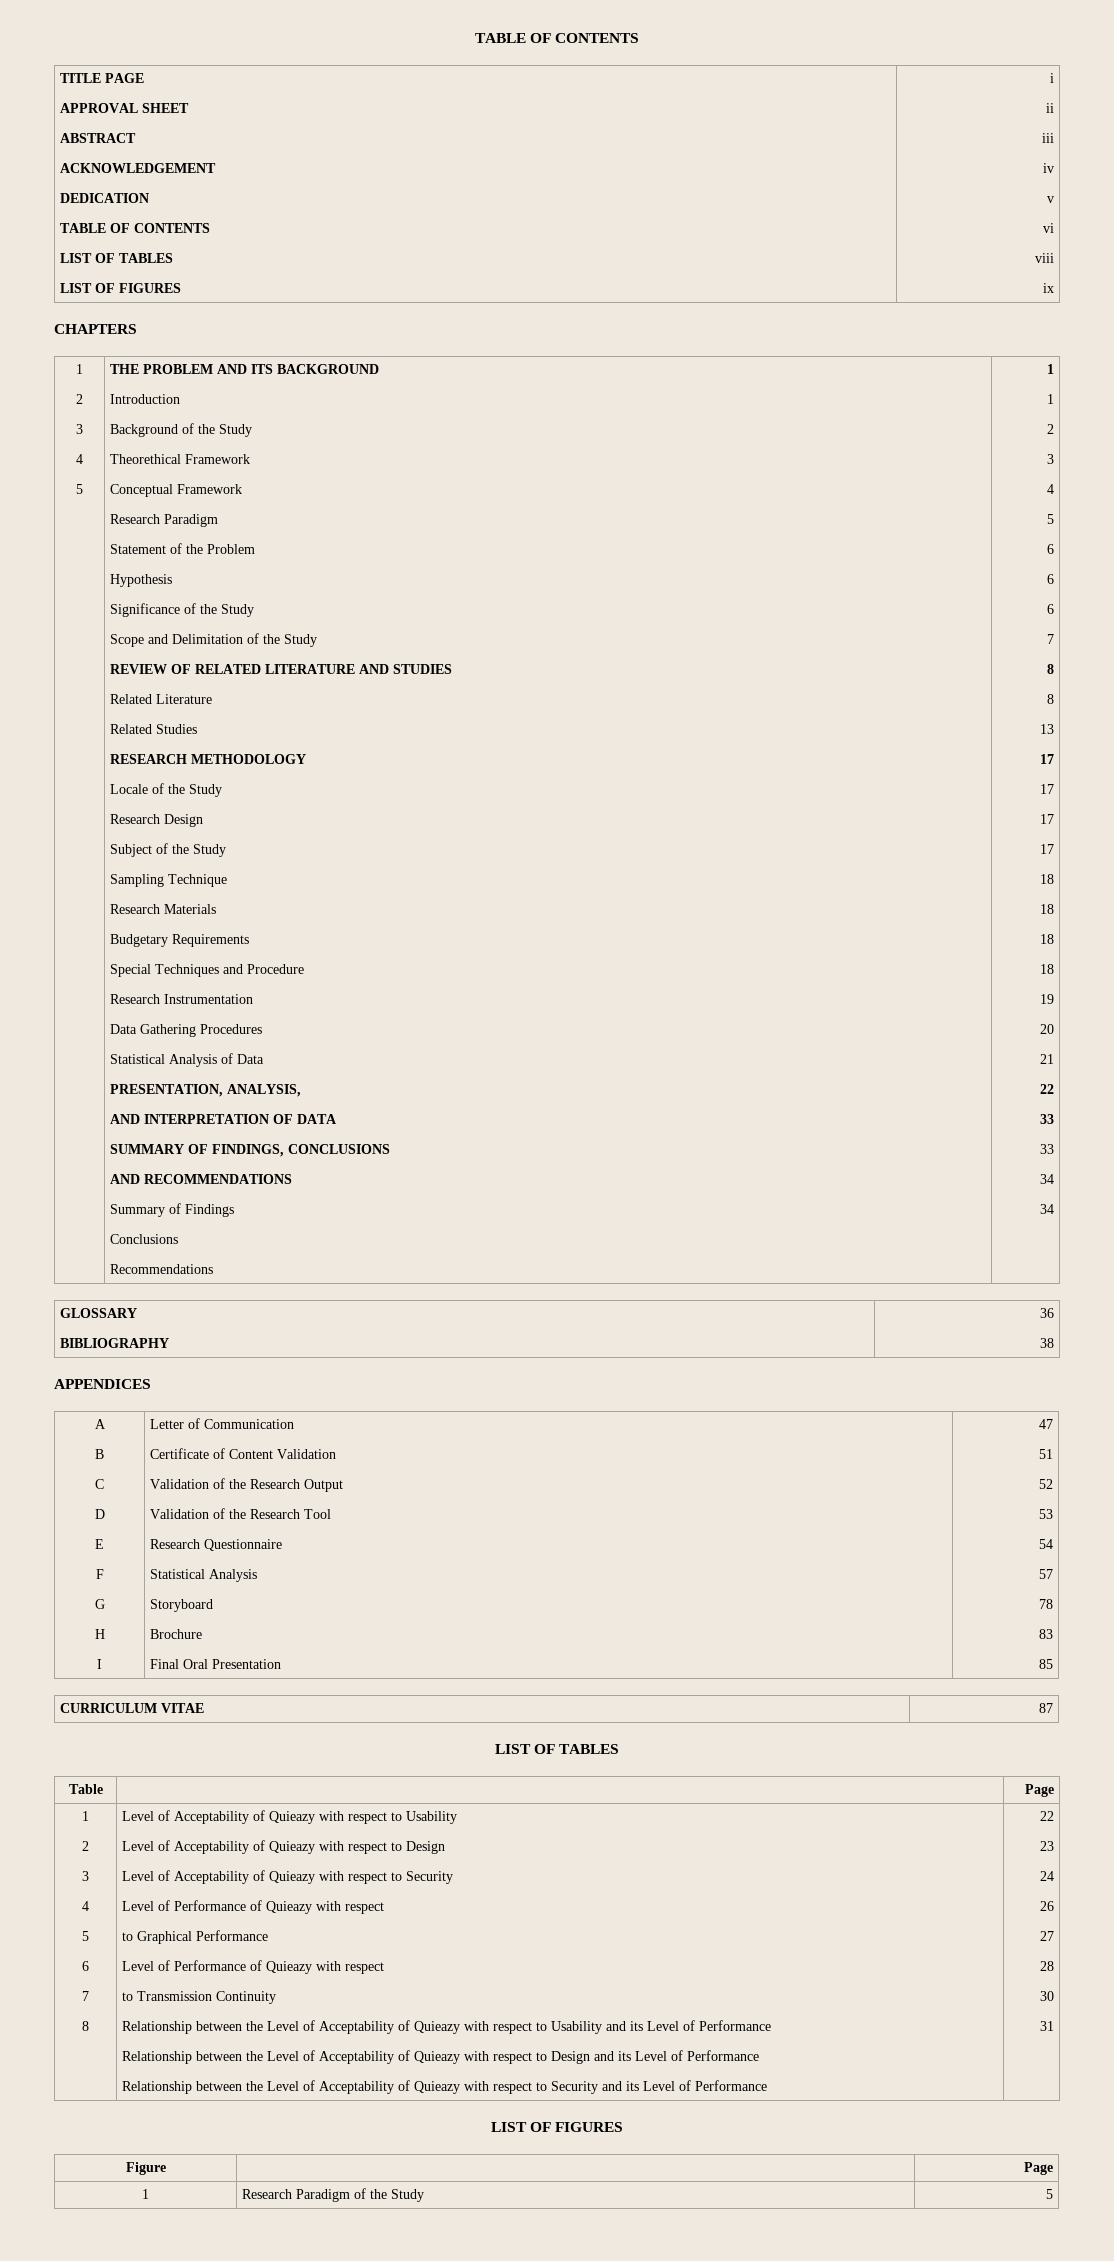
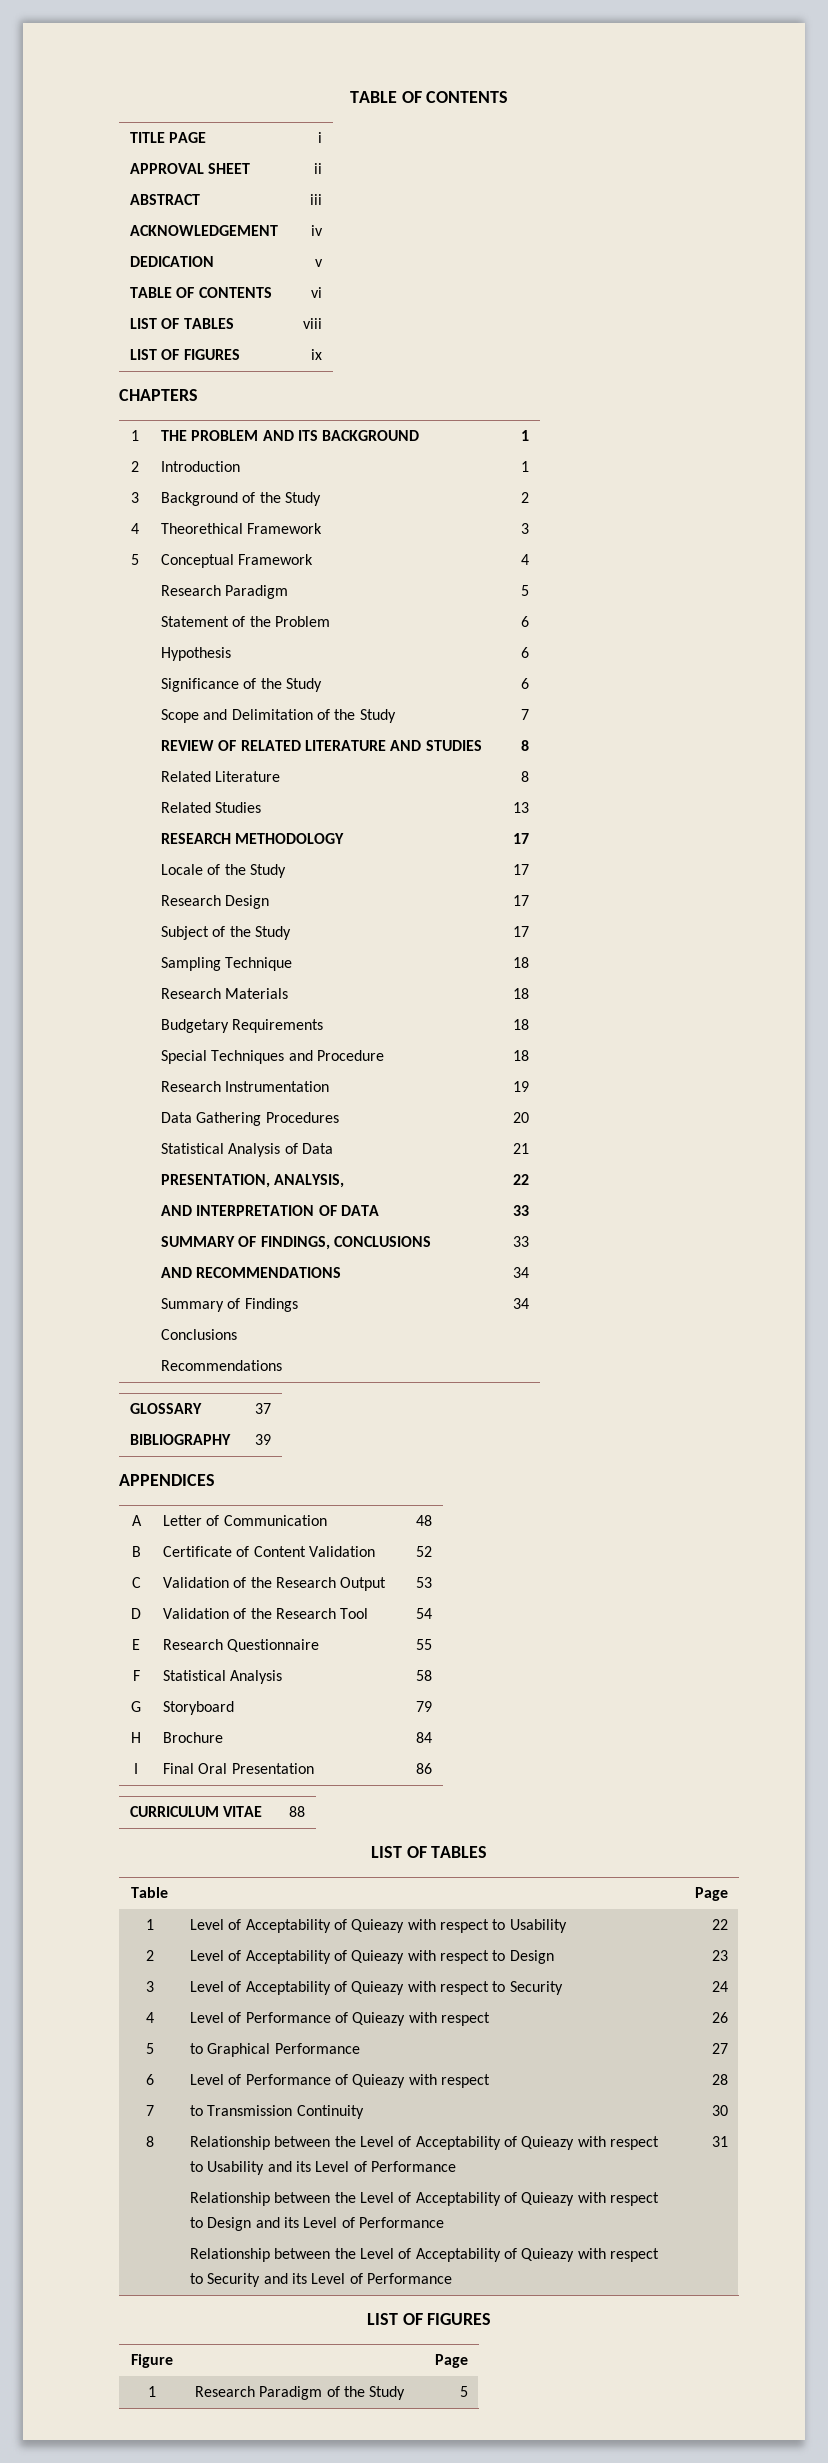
  GLOSSARY
- BIBLIOGRAPHY | 36
- 38
+ BIBLIOGRAPHY | 37
+ 39
- 47
- 51
+ 48
- 57
- 78
- 83
- 85
+ 55
+ 58
+ 79
+ 84
+ 86
- CURRICULUM VITAE | 87
+ CURRICULUM VITAE | 88

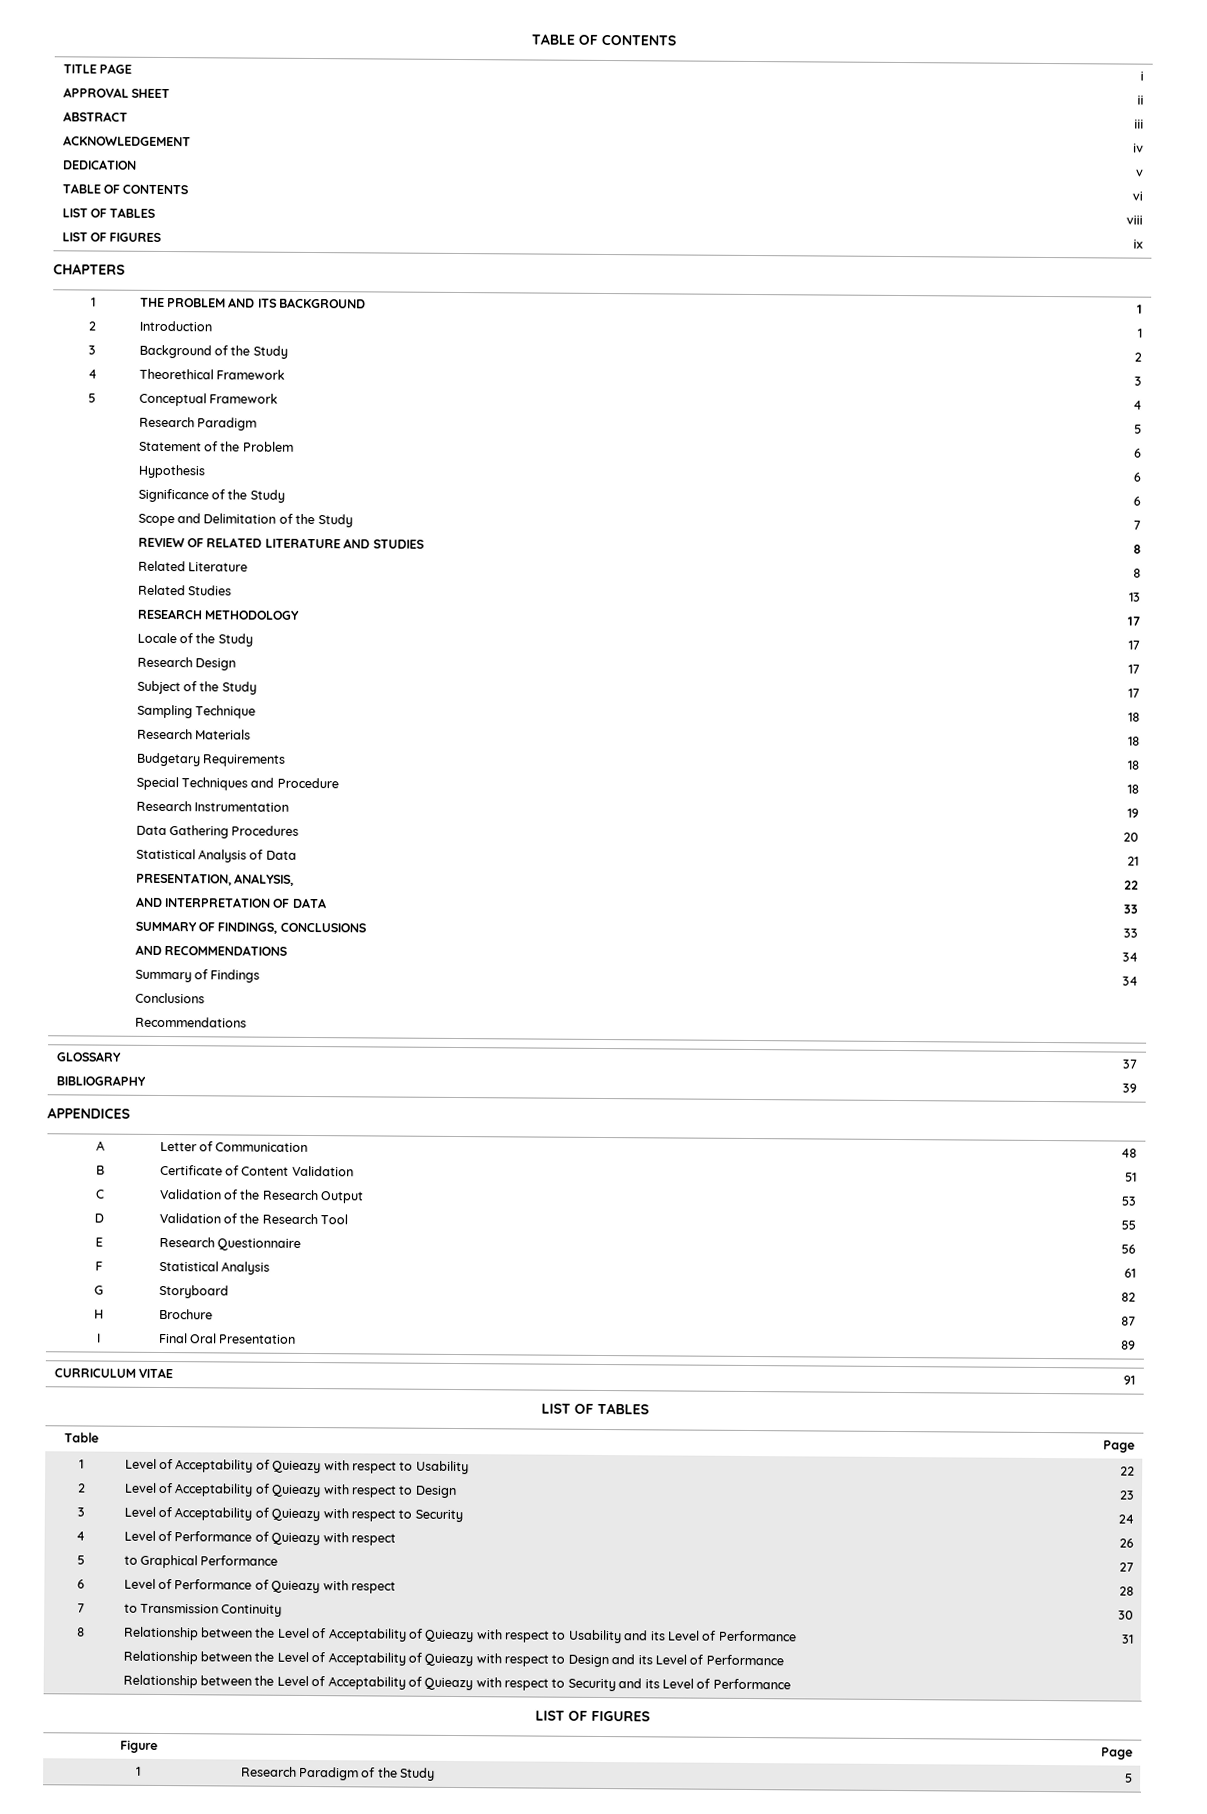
- 52
+ 51
- 54
- 58
- 79
- 84
- 86
+ 56
+ 61
+ 82
+ 87
+ 89
- CURRICULUM VITAE | 88
+ CURRICULUM VITAE | 91

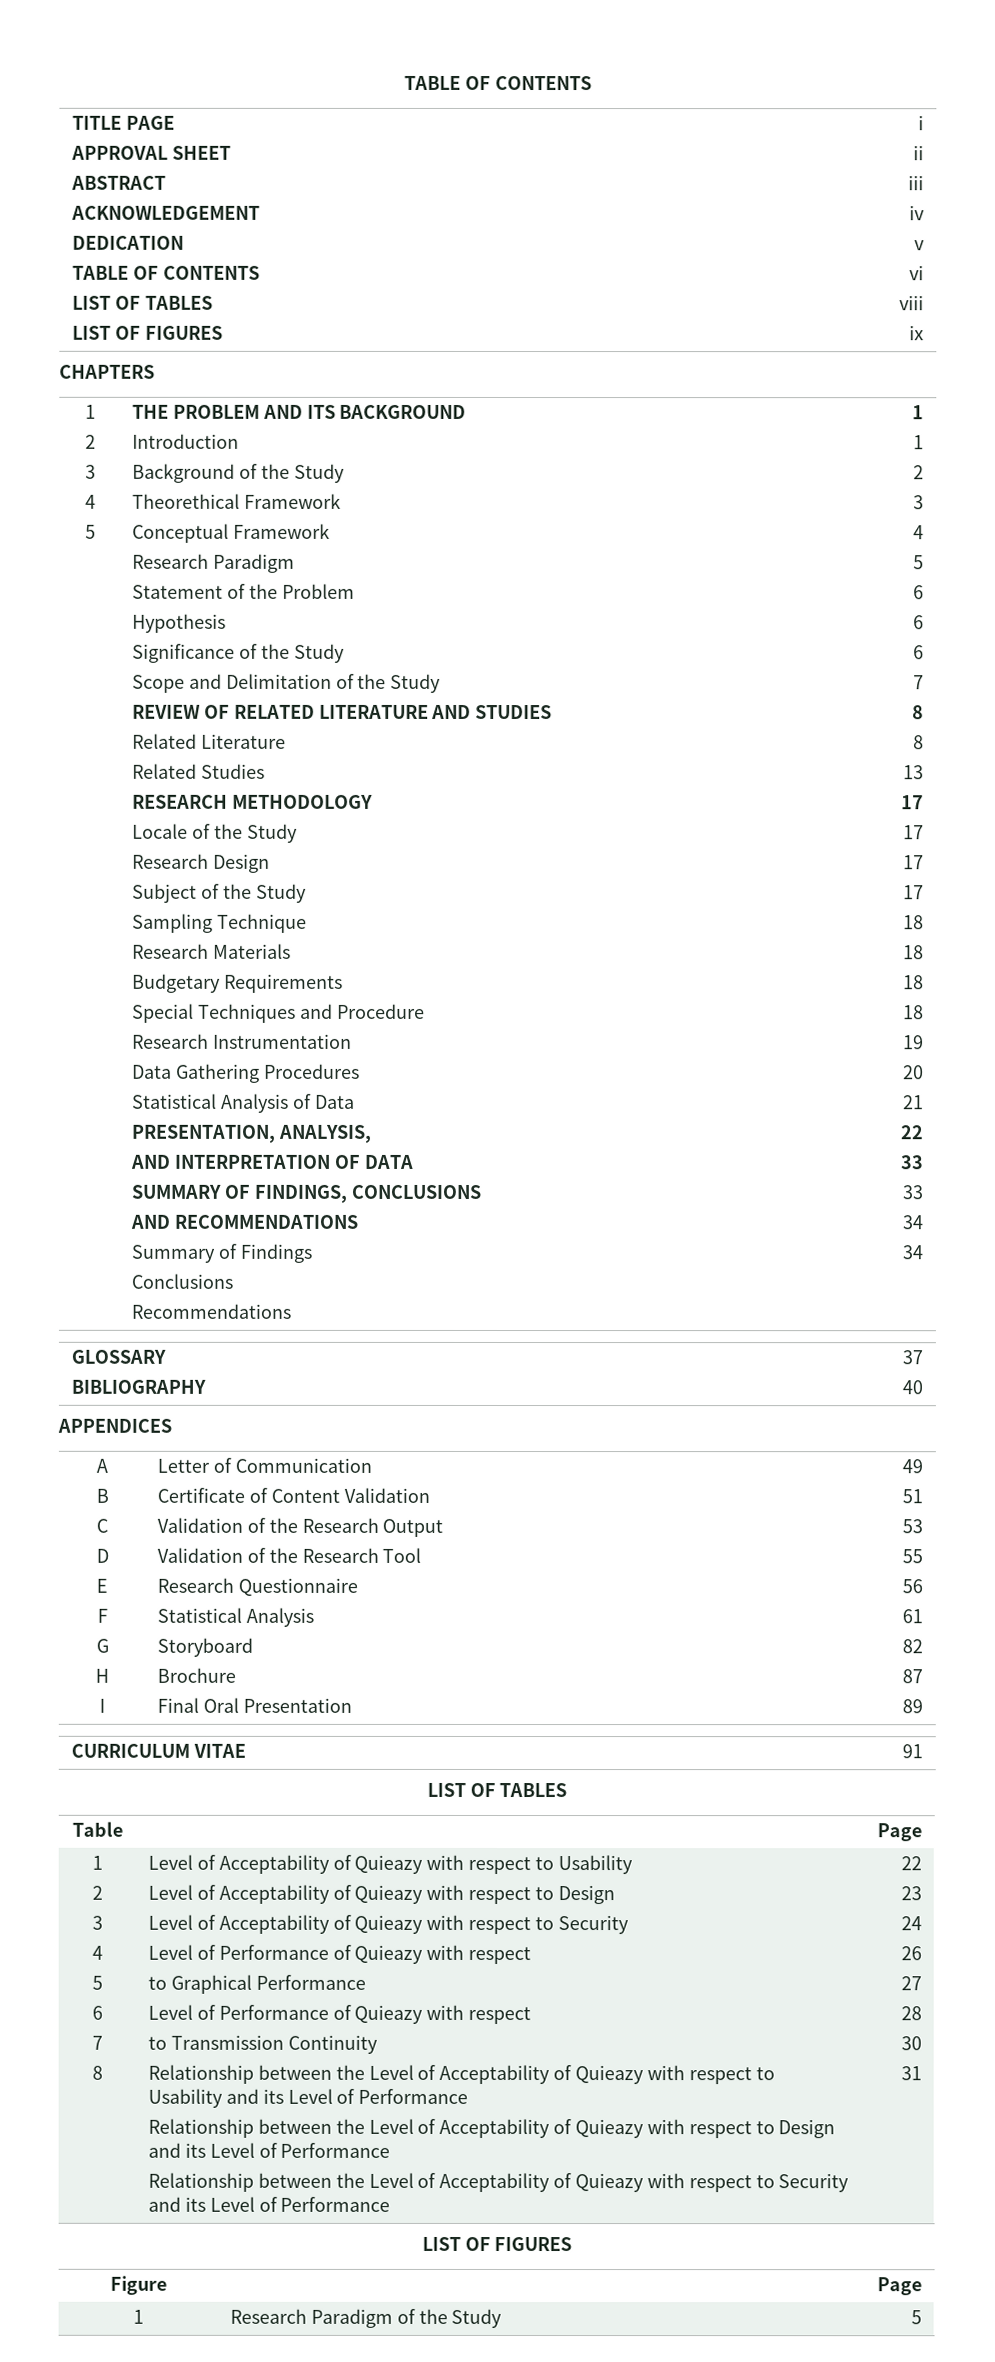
  GLOSSARY
  BIBLIOGRAPHY | 37
- 39
+ 40
- 48
+ 49

